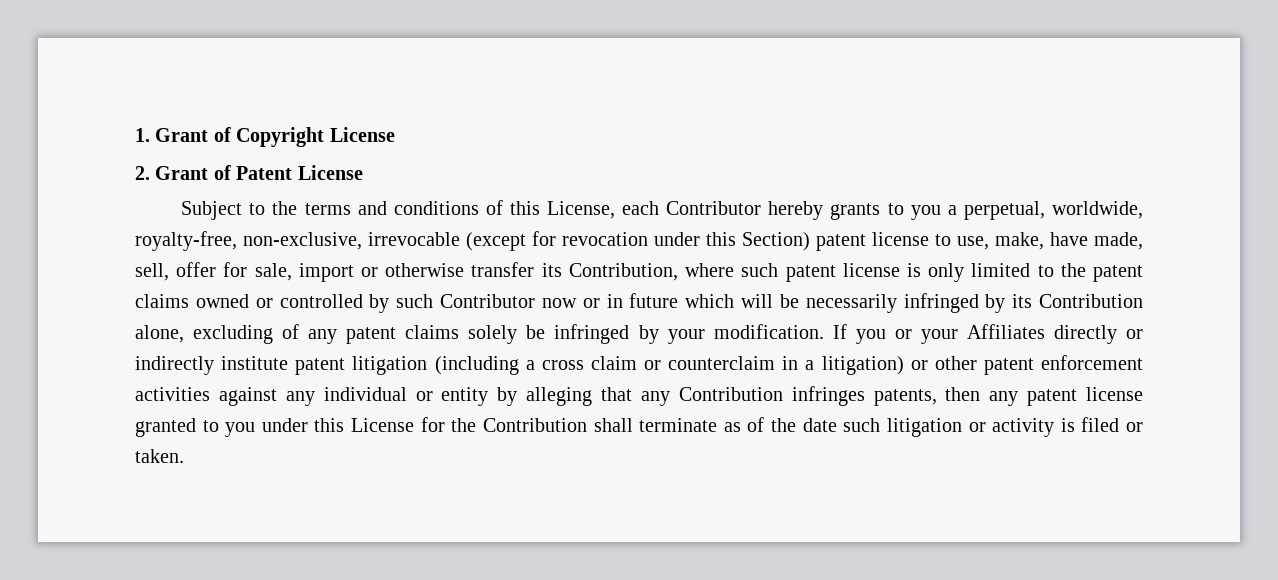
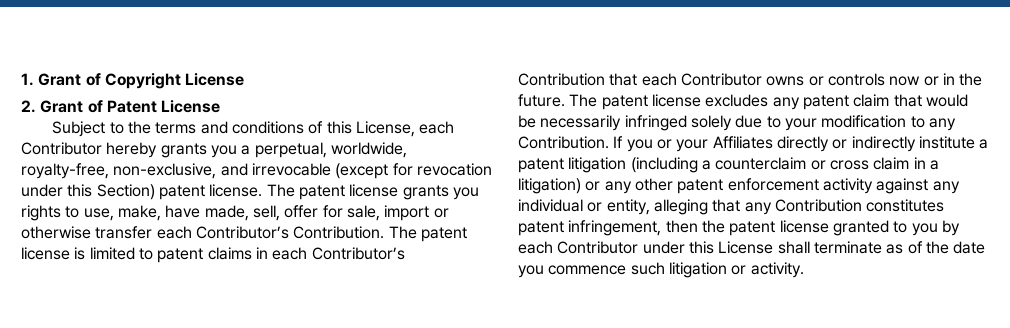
- Subject to the terms and conditions of this License, each Contributor hereby grants to you a perpetual, worldwide, royalty-free, non-exclusive, irrevocable (except for revocation under this Section) patent license to use, make, have made, sell, offer for sale, import or otherwise transfer its Contribution, where such patent license is only limited to the patent claims owned or controlled by such Contributor now or in future which will be necessarily infringed by its Contribution alone, excluding of any patent claims solely be infringed by your modification.
+ Subject to the terms and conditions of this License, each Contributor hereby grants you a perpetual, worldwide, royalty-free, non-exclusive, and irrevocable (except for revocation under this Section) patent license. The patent license grants you rights to use, make, have made, sell, offer for sale, import or otherwise transfer each Contributor’s Contribution. The patent license is limited to patent claims in each Contributor’s Contribution that each Contributor owns or controls now or in the future. The patent license excludes any patent claim that would be necessarily infringed solely due to your modification to any Contribution.
- If you or your Affiliates directly or indirectly institute patent litigation (including a cross claim or counterclaim in a litigation) or other patent enforcement activities against any individual or entity by alleging that any Contribution infringes patents, then any patent license granted to you under this License for the Contribution shall terminate as of the date such litigation or activity is filed or taken.
+ If you or your Affiliates directly or indirectly institute a patent litigation (including a counterclaim or cross claim in a litigation) or any other patent enforcement activity against any individual or entity, alleging that any Contribution constitutes patent infringement, then the patent license granted to you by each Contributor under this License shall terminate as of the date you commence such litigation or activity.

